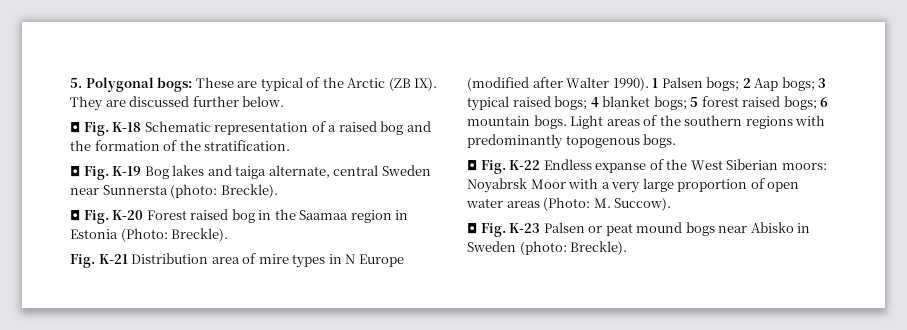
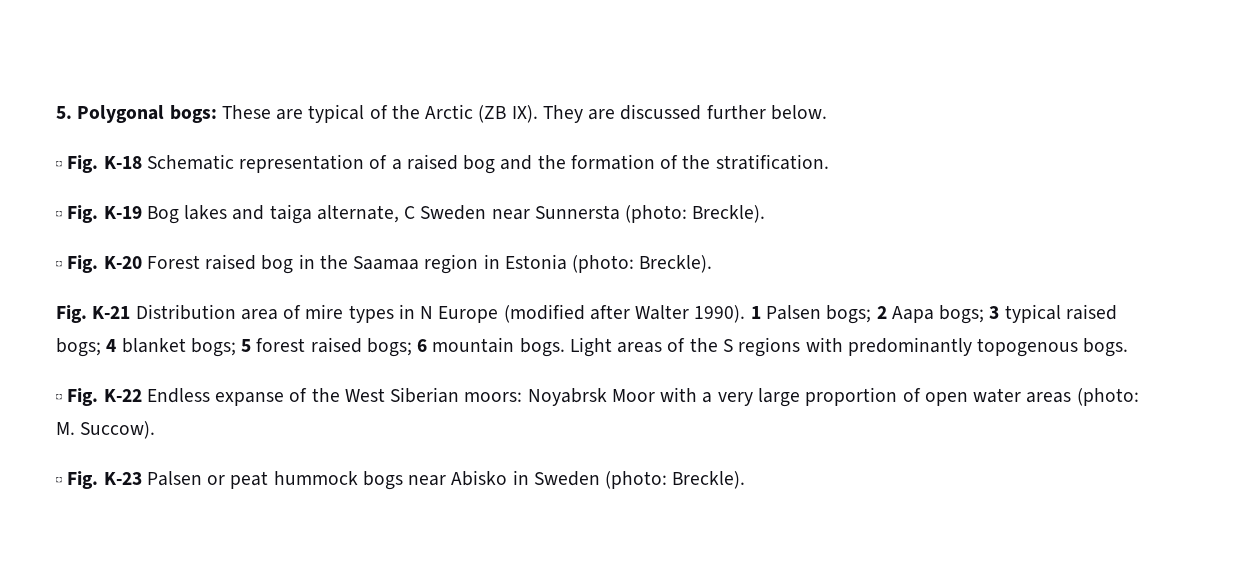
- ◘ Fig. K-19 Bog lakes and taiga alternate, central Sweden near Sunnersta (photo: Breckle).
+ ◘ Fig. K-19 Bog lakes and taiga alternate, C Sweden near Sunnersta (photo: Breckle).
- ◘ Fig. K-20 Forest raised bog in the Saamaa region in Estonia (Photo: Breckle).
+ ◘ Fig. K-20 Forest raised bog in the Saamaa region in Estonia (photo: Breckle).
- 1 Palsen bogs; 2 Aap bogs; 3 typical raised bogs; 4 blanket bogs; 5 forest raised bogs; 6 mountain bogs.
+ 1 Palsen bogs; 2 Aapa bogs; 3 typical raised bogs; 4 blanket bogs; 5 forest raised bogs; 6 mountain bogs.
- Light areas of the southern regions with predominantly topogenous bogs.
+ Light areas of the S regions with predominantly topogenous bogs.
- ◘ Fig. K-22 Endless expanse of the West Siberian moors: Noyabrsk Moor with a very large proportion of open water areas (Photo: M. Succow).
+ ◘ Fig. K-22 Endless expanse of the West Siberian moors: Noyabrsk Moor with a very large proportion of open water areas (photo: M. Succow).
- ◘ Fig. K-23 Palsen or peat mound bogs near Abisko in Sweden (photo: Breckle).
+ ◘ Fig. K-23 Palsen or peat hummock bogs near Abisko in Sweden (photo: Breckle).

